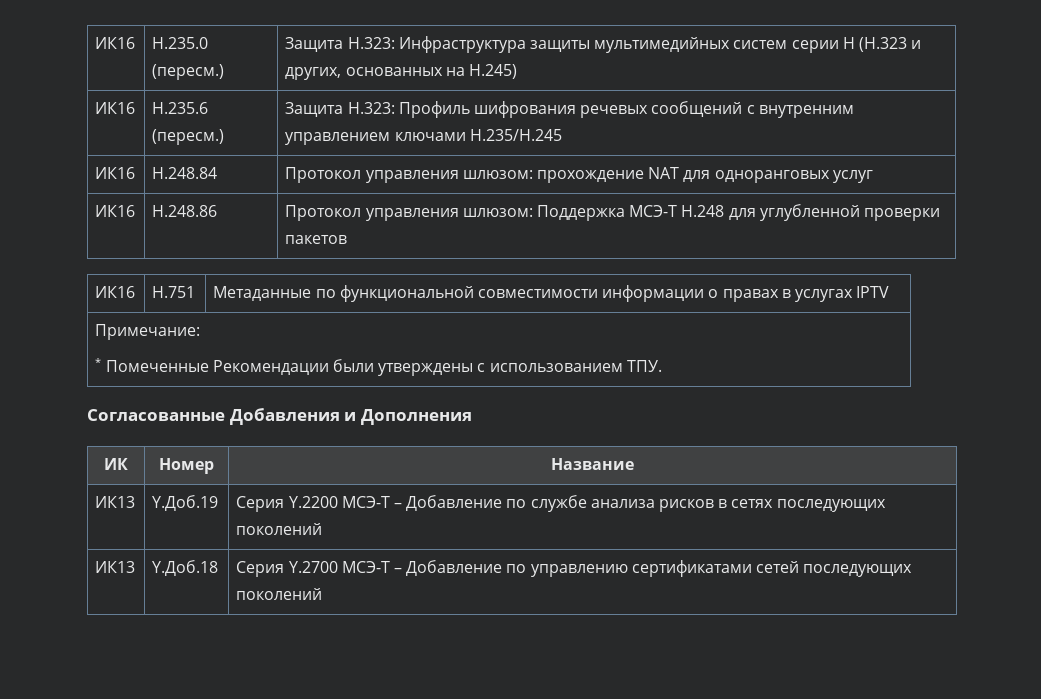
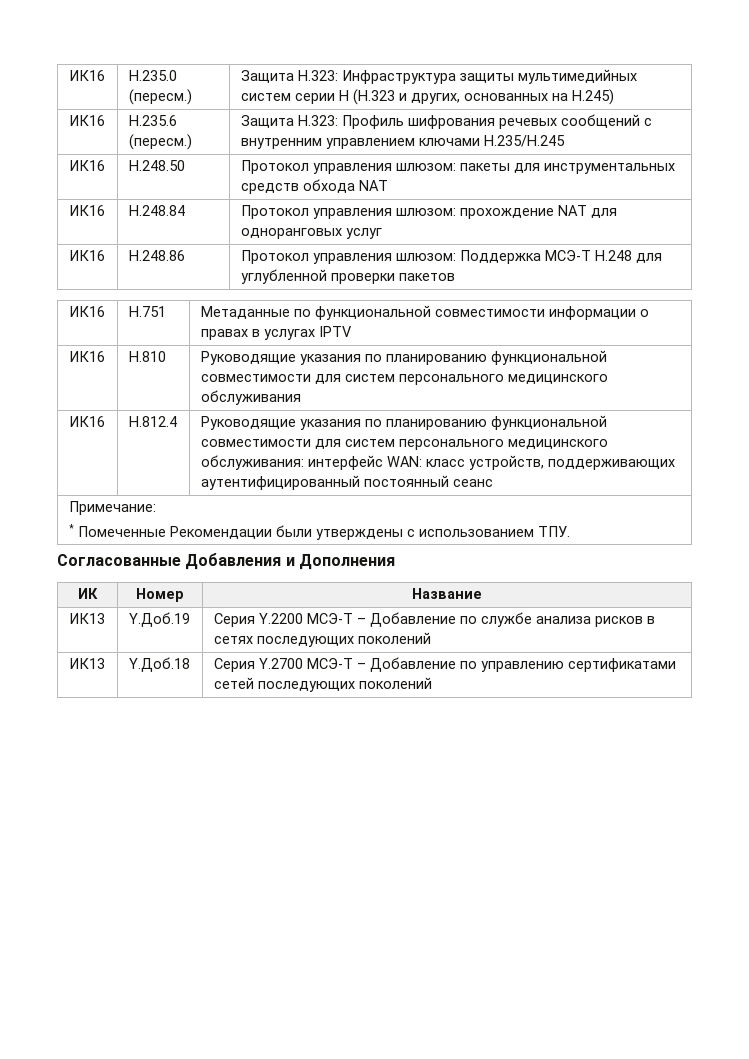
+ ИК16 | H.248.50 | Протокол управления шлюзом: пакеты для инструментальных средств обхода NAT
+ ИК16 | H.810 | Руководящие указания по планированию функциональной совместимости для систем персонального медицинского обслуживания
+ ИК16 | H.812.4 | Руководящие указания по планированию функциональной совместимости для систем персонального медицинского обслуживания: интерфейс WAN: класс устройств, поддерживающих аутентифицированный постоянный сеанс

